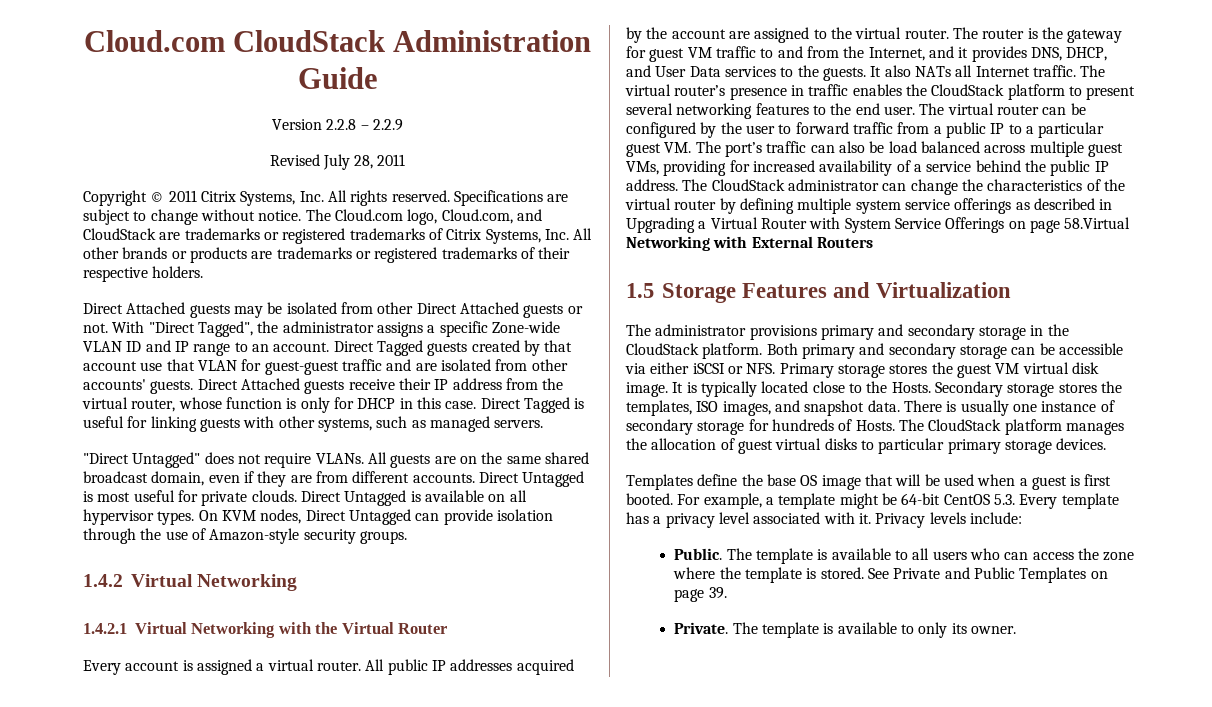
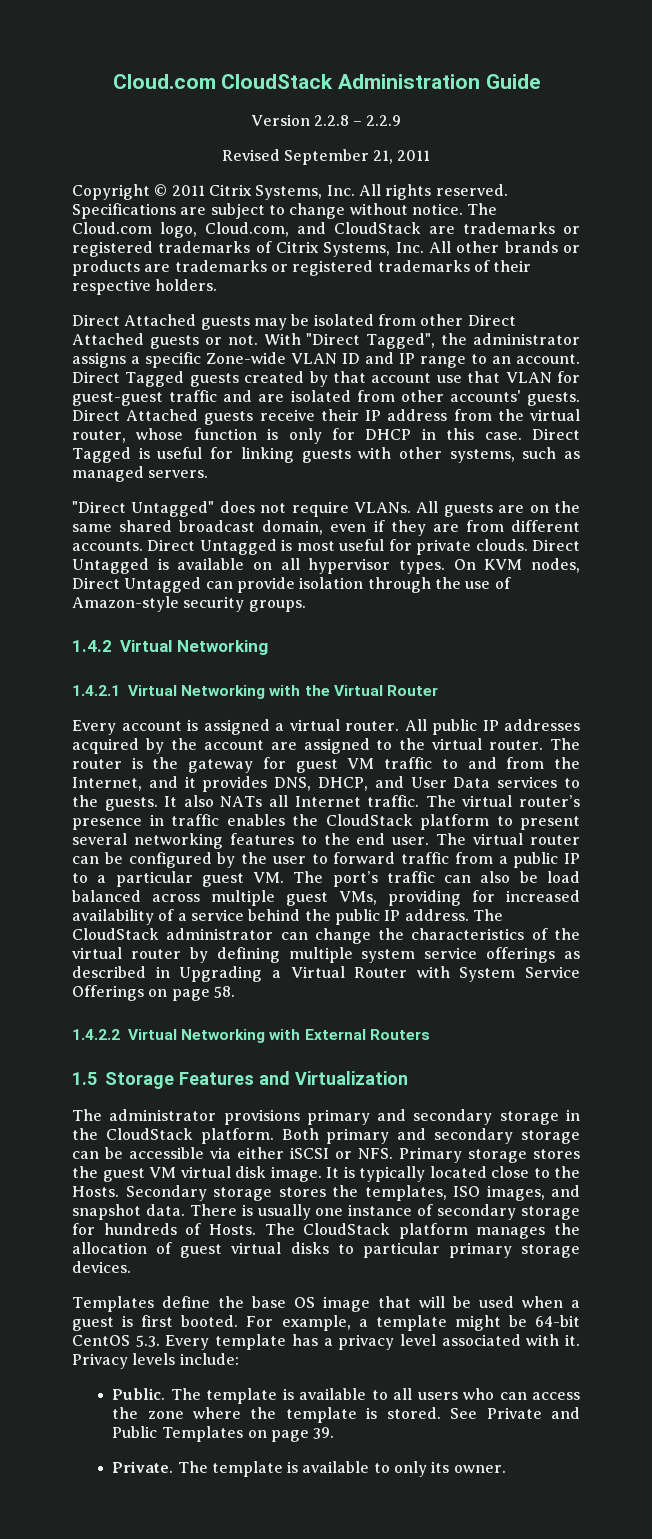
- Revised July 28, 2011
+ Revised September 21, 2011
- The CloudStack administrator can change the characteristics of the virtual router by defining multiple system service offerings as described in Upgrading a Virtual Router with System Service Offerings on page 58.Virtual Networking with External Routers
+ The CloudStack administrator can change the characteristics of the virtual router by defining multiple system service offerings as described in Upgrading a Virtual Router with System Service Offerings on page 58.
+ 1.4.2.2 Virtual Networking with External Routers

